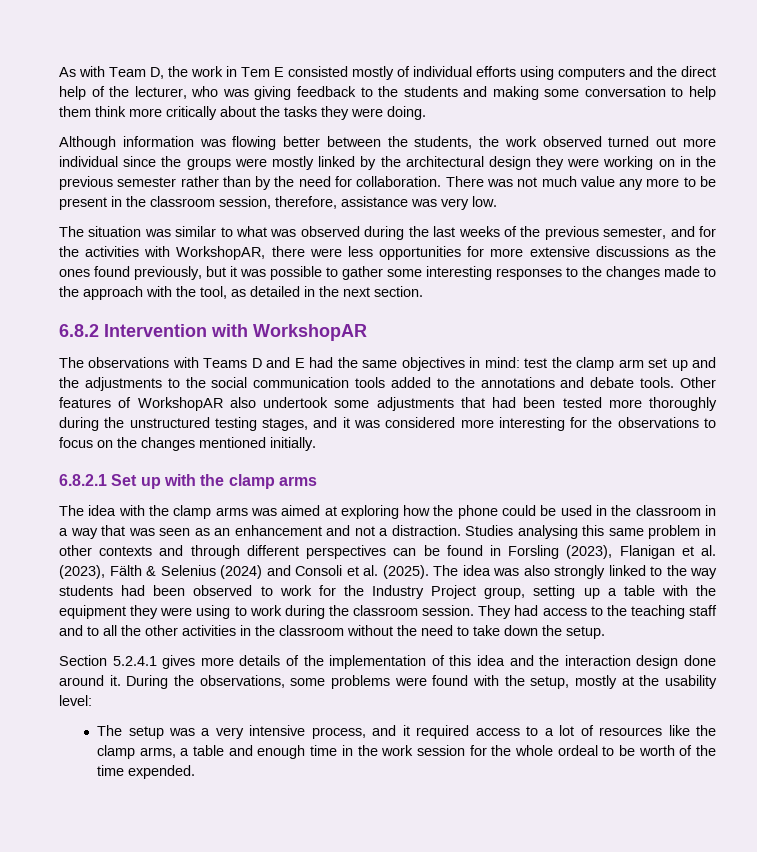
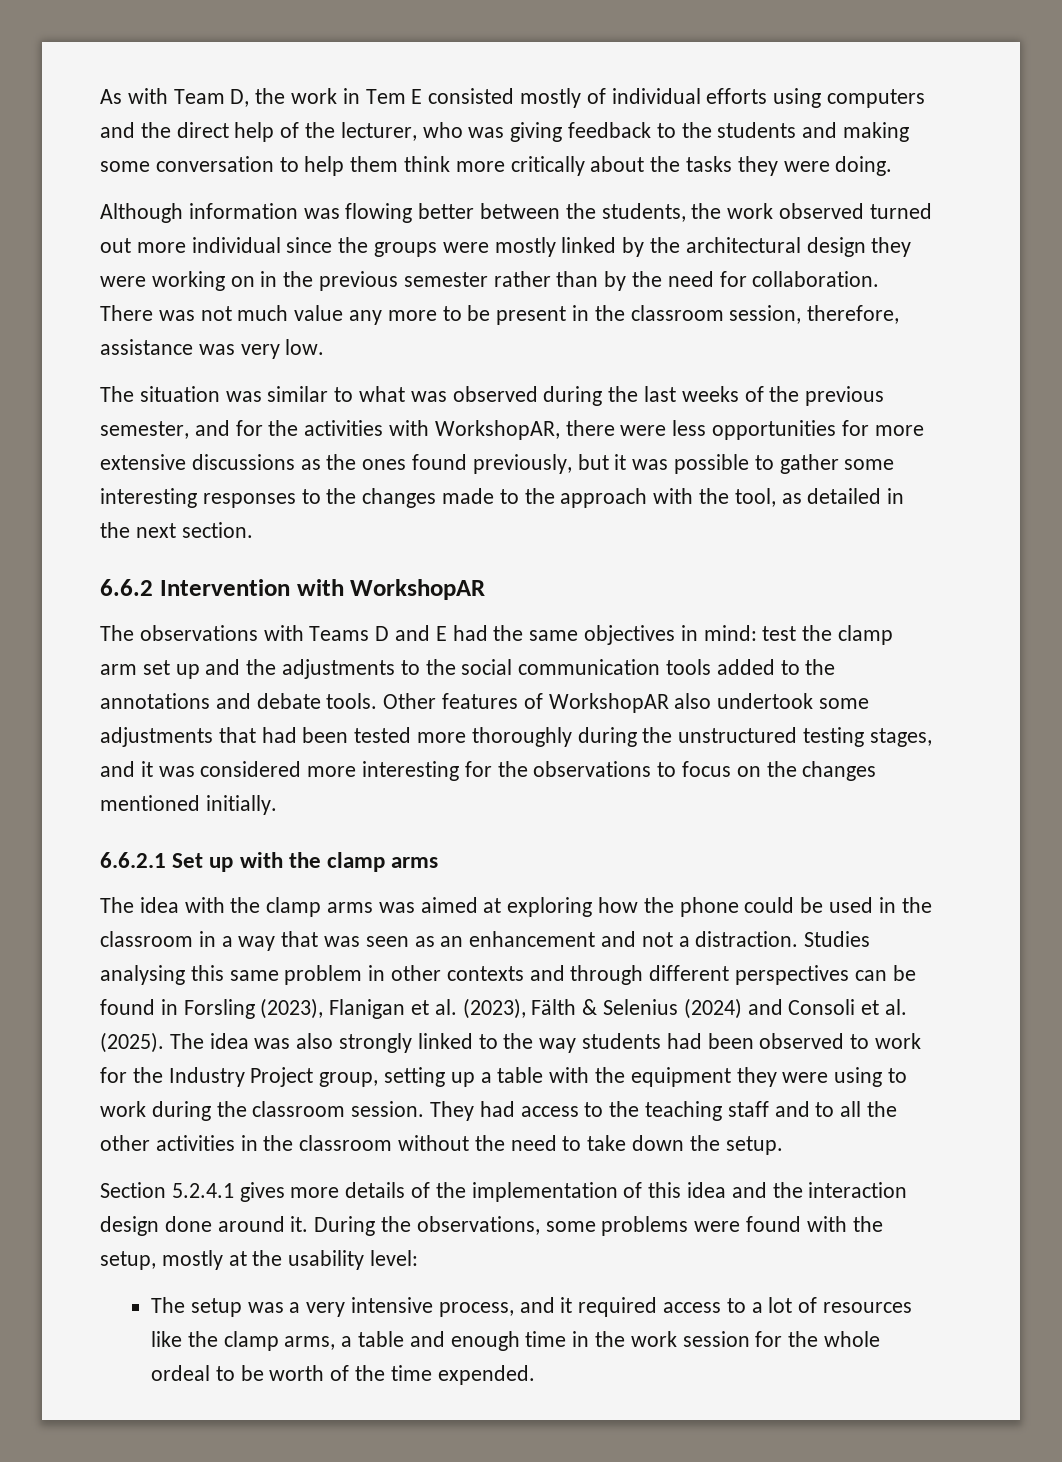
- 6.8.2 Intervention with WorkshopAR
+ 6.6.2 Intervention with WorkshopAR
- 6.8.2.1 Set up with the clamp arms
+ 6.6.2.1 Set up with the clamp arms

